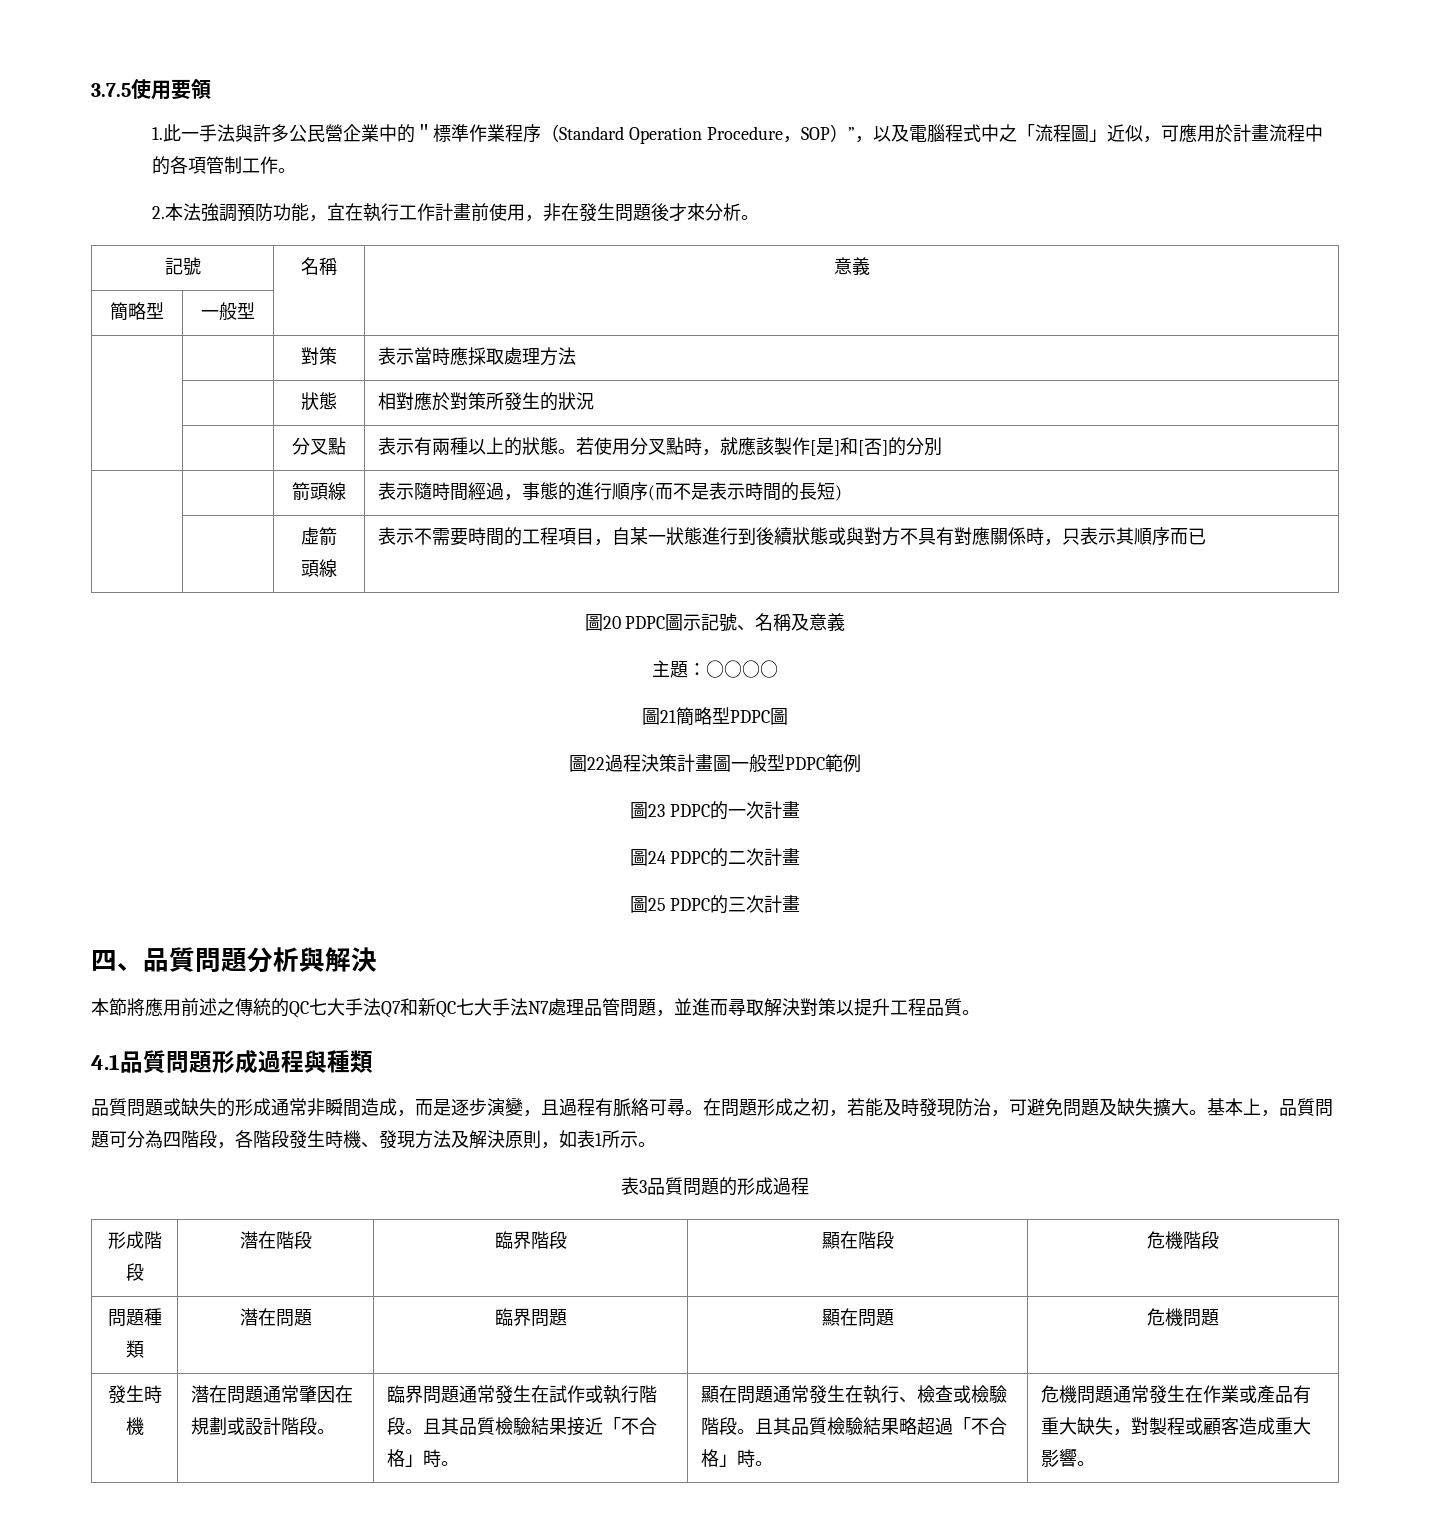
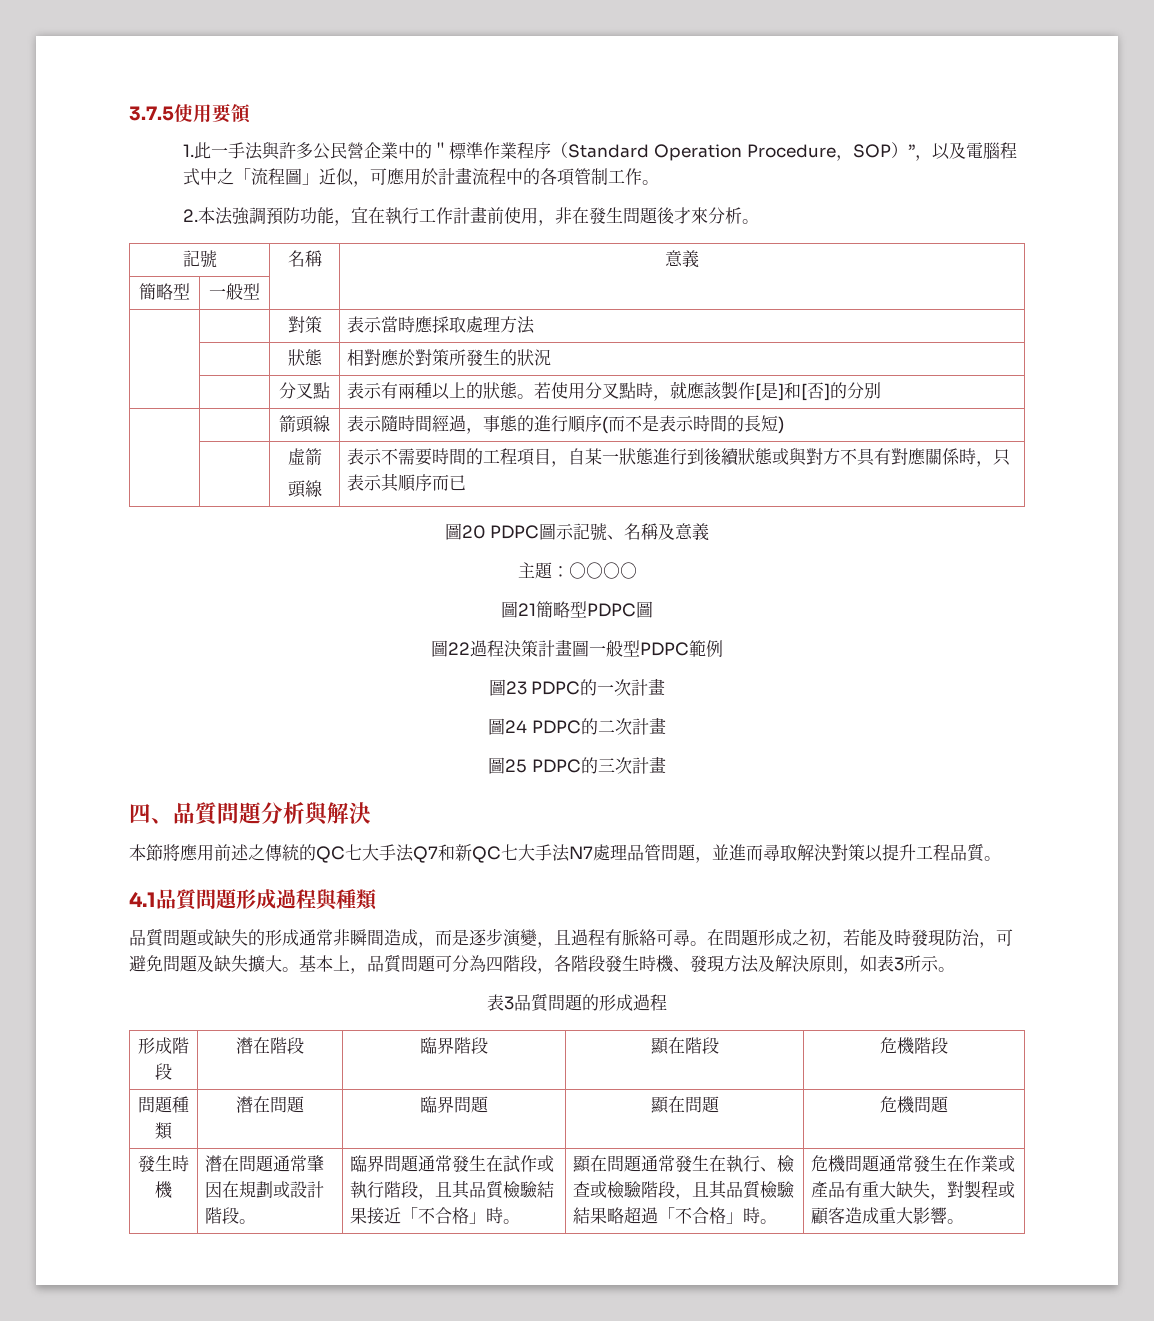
- 基本上，品質問題可分為四階段，各階段發生時機、發現方法及解決原則，如表1所示。
+ 基本上，品質問題可分為四階段，各階段發生時機、發現方法及解決原則，如表3所示。
- 臨界問題通常發生在試作或執行階段。且其品質檢驗結果接近「不合格」時。
+ 臨界問題通常發生在試作或執行階段，且其品質檢驗結果接近「不合格」時。
- 顯在問題通常發生在執行、檢查或檢驗階段。且其品質檢驗結果略超過「不合格」時。
+ 顯在問題通常發生在執行、檢查或檢驗階段，且其品質檢驗結果略超過「不合格」時。

